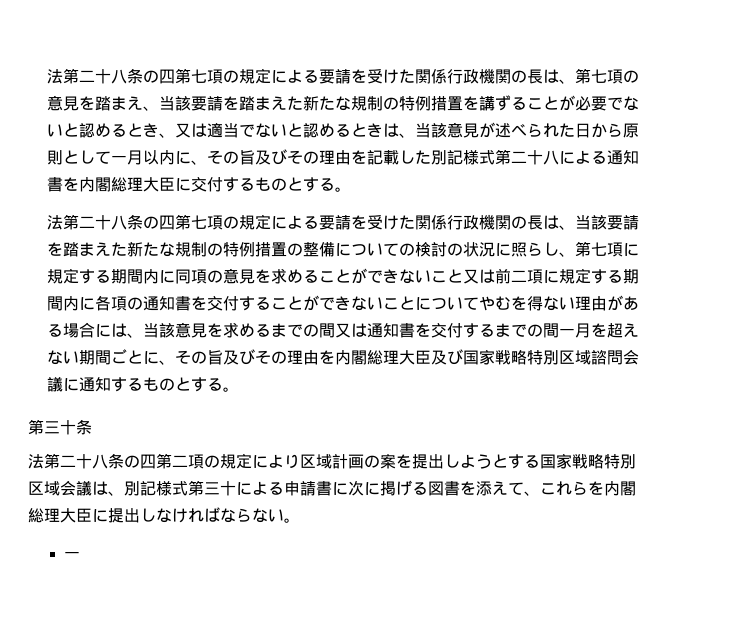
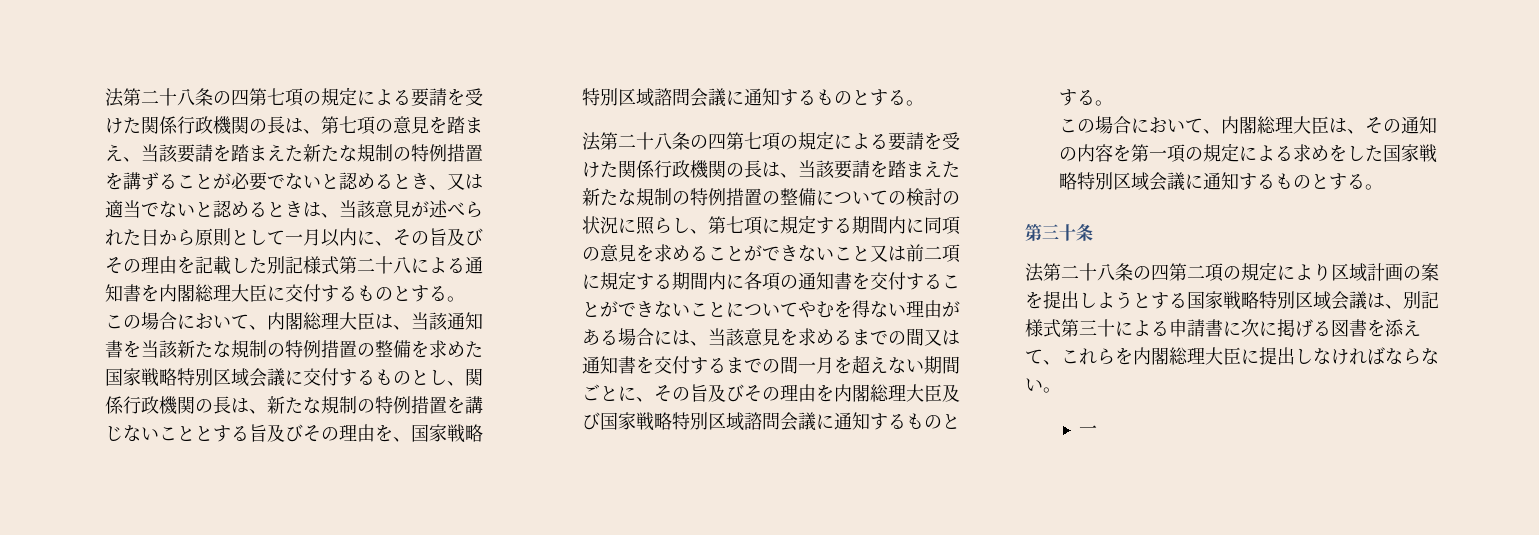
+ この場合において、内閣総理大臣は、当該通知書を当該新たな規制の特例措置の整備を求めた国家戦略特別区域会議に交付するものとし、関係行政機関の長は、新たな規制の特例措置を講じないこととする旨及びその理由を、国家戦略特別区域諮問会議に通知するものとする。
+ この場合において、内閣総理大臣は、その通知の内容を第一項の規定による求めをした国家戦略特別区域会議に通知するものとする。

